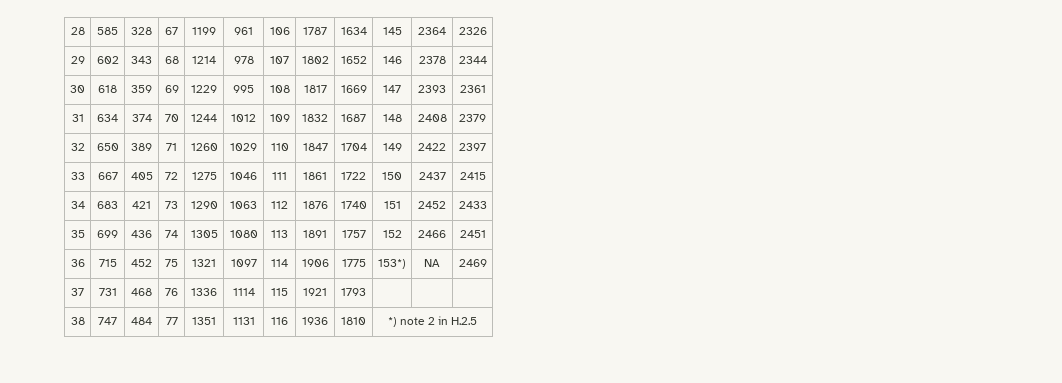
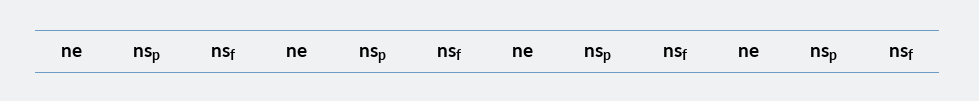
- 28 | 585 | 328 | 67 | 1199 | 961 | 106 | 1787 | 1634 | 145 | 2364 | 2326
- 29 | 602 | 343 | 68 | 1214 | 978 | 107 | 1802 | 1652 | 146 | 2378 | 2344
- 30 | 618 | 359 | 69 | 1229 | 995 | 108 | 1817 | 1669 | 147 | 2393 | 2361
- 31 | 634 | 374 | 70 | 1244 | 1012 | 109 | 1832 | 1687 | 148 | 2408 | 2379
- 32 | 650 | 389 | 71 | 1260 | 1029 | 110 | 1847 | 1704 | 149 | 2422 | 2397
- 33 | 667 | 405 | 72 | 1275 | 1046 | 111 | 1861 | 1722 | 150 | 2437 | 2415
- 34 | 683 | 421 | 73 | 1290 | 1063 | 112 | 1876 | 1740 | 151 | 2452 | 2433
- 35 | 699 | 436 | 74 | 1305 | 1080 | 113 | 1891 | 1757 | 152 | 2466 | 2451
- 36 | 715 | 452 | 75 | 1321 | 1097 | 114 | 1906 | 1775 | 153*) | NA | 2469
- 37 | 731 | 468 | 76 | 1336 | 1114 | 115 | 1921 | 1793 | | |
- 38 | 747 | 484 | 77 | 1351 | 1131 | 116 | 1936 | 1810 | *) note 2 in H.2.5
+ ne | nsp | nsf | ne | nsp | nsf | ne | nsp | nsf | ne | nsp | nsf

